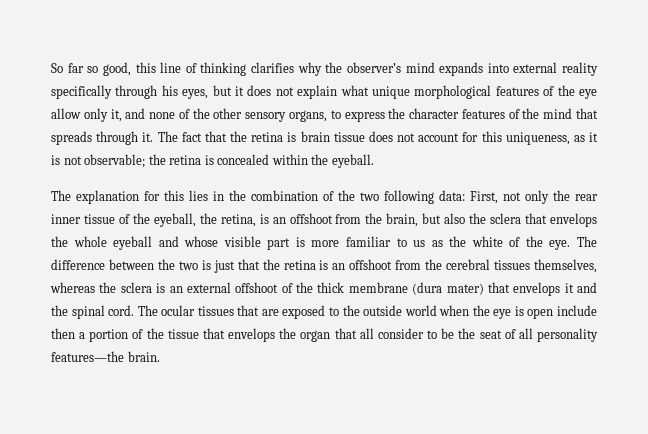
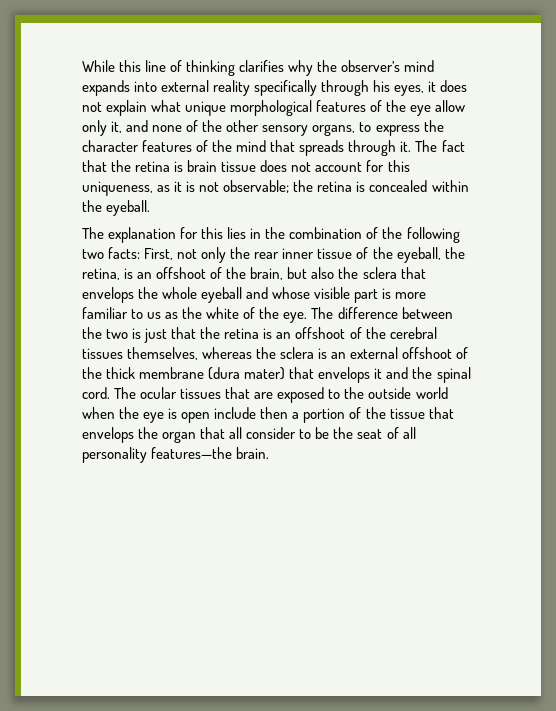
- So far so good, this line of thinking clarifies why the observer’s mind expands into external reality specifically through his eyes, but it does not explain what unique morphological features of the eye allow only it, and none of the other sensory organs, to express the character features of the mind that spreads through it.
+ While this line of thinking clarifies why the observer’s mind expands into external reality specifically through his eyes, it does not explain what unique morphological features of the eye allow only it, and none of the other sensory organs, to express the character features of the mind that spreads through it.
- The explanation for this lies in the combination of the two following data: First, not only the rear inner tissue of the eyeball, the retina, is an offshoot from the brain, but also the sclera that envelops the whole eyeball and whose visible part is more familiar to us as the white of the eye.
+ The explanation for this lies in the combination of the following two facts: First, not only the rear inner tissue of the eyeball, the retina, is an offshoot of the brain, but also the sclera that envelops the whole eyeball and whose visible part is more familiar to us as the white of the eye.
- The difference between the two is just that the retina is an offshoot from the cerebral tissues themselves, whereas the sclera is an external offshoot of the thick membrane (dura mater) that envelops it and the spinal cord.
+ The difference between the two is just that the retina is an offshoot of the cerebral tissues themselves, whereas the sclera is an external offshoot of the thick membrane (dura mater) that envelops it and the spinal cord.

